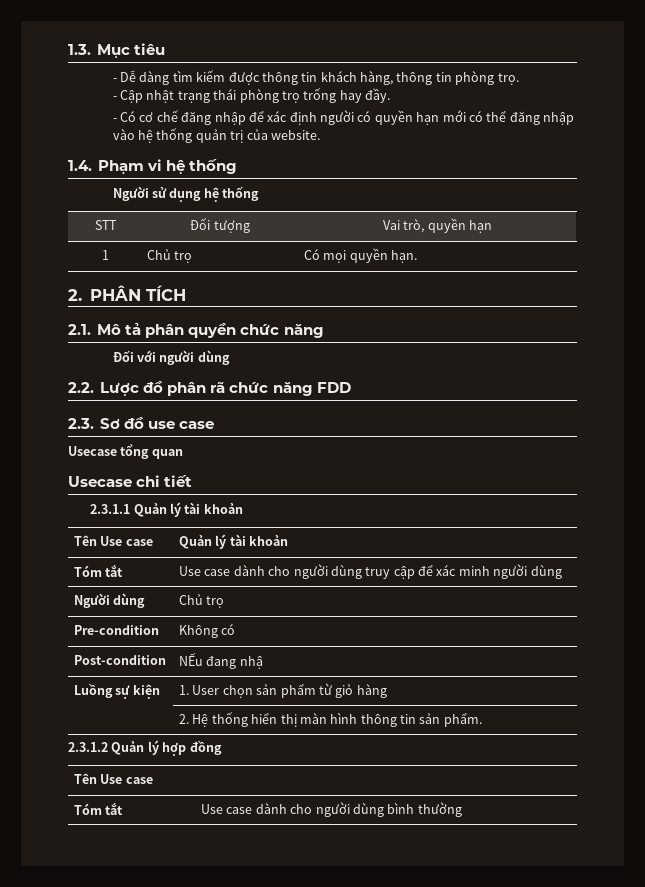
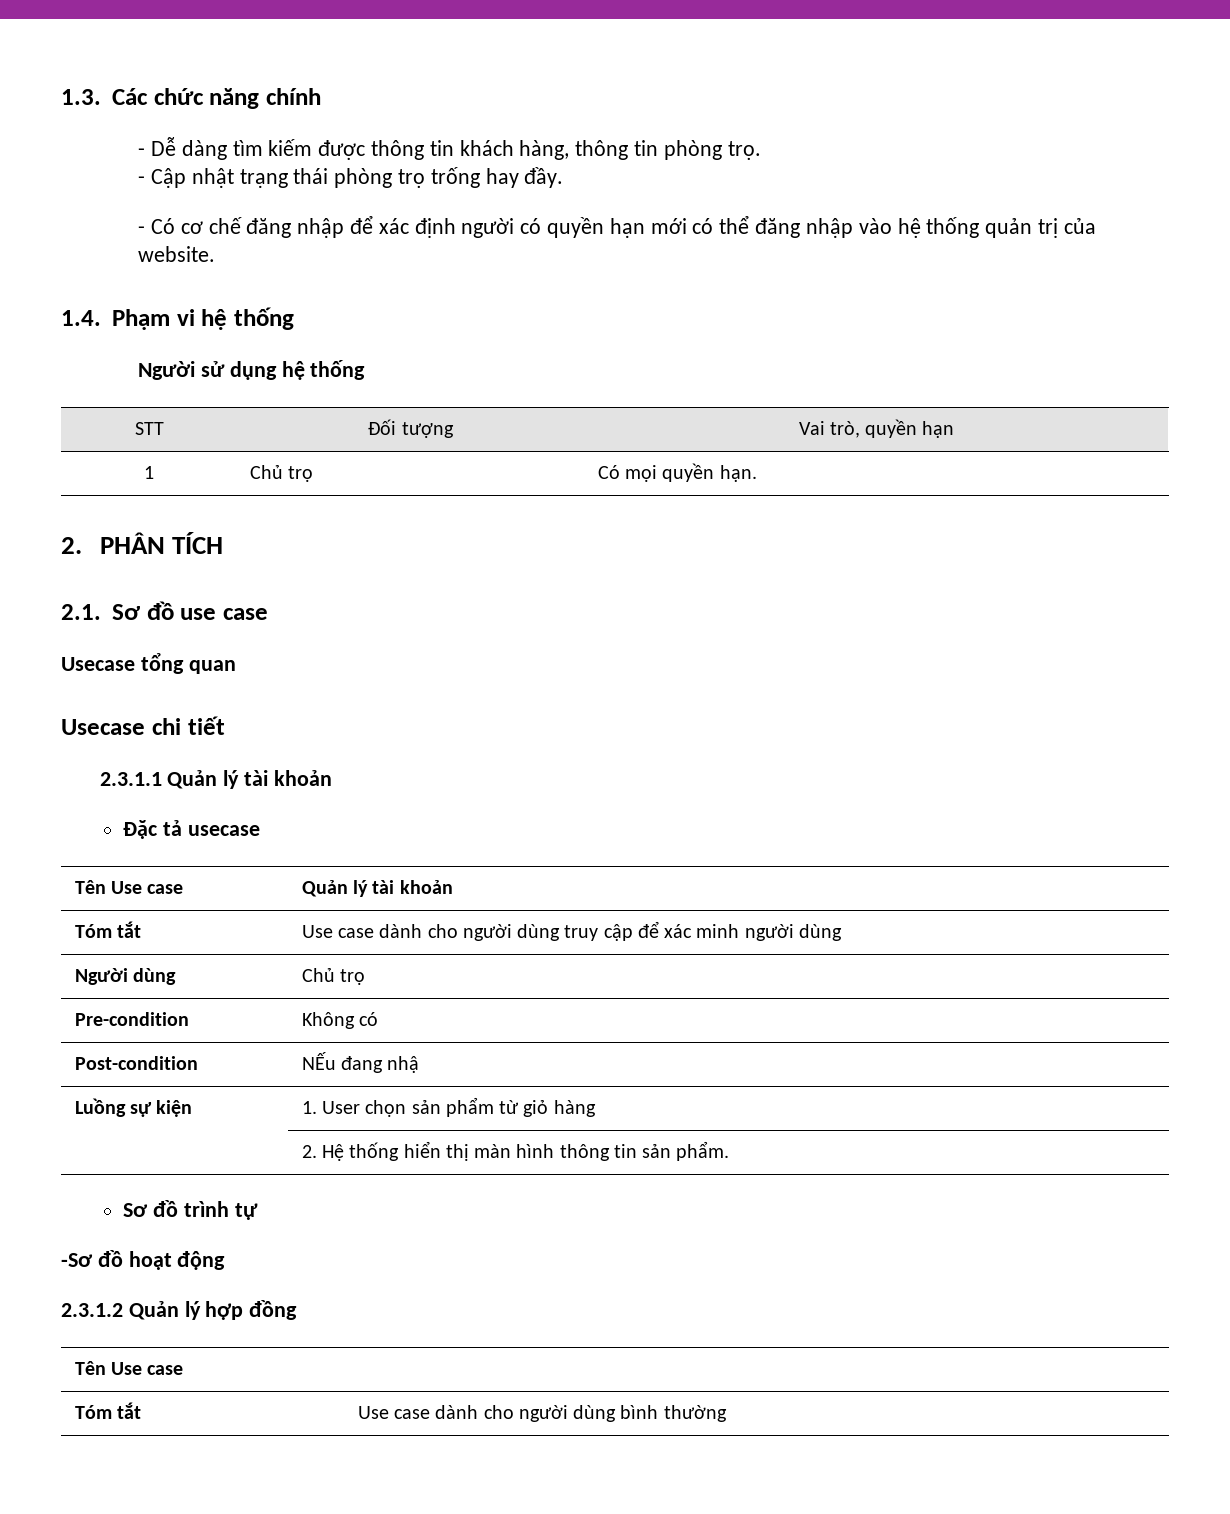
- 1.3. Mục tiêu
+ 1.3. Các chức năng chính
- 2.1. Mô tả phân quyền chức năng
- Đối với người dùng
- 2.2. Lược đồ phân rã chức năng FDD
- 2.3. Sơ đồ use case
+ 2.1. Sơ đồ use case
+ Đặc tả usecase
+ Sơ đồ trình tự
+ -Sơ đồ hoạt động

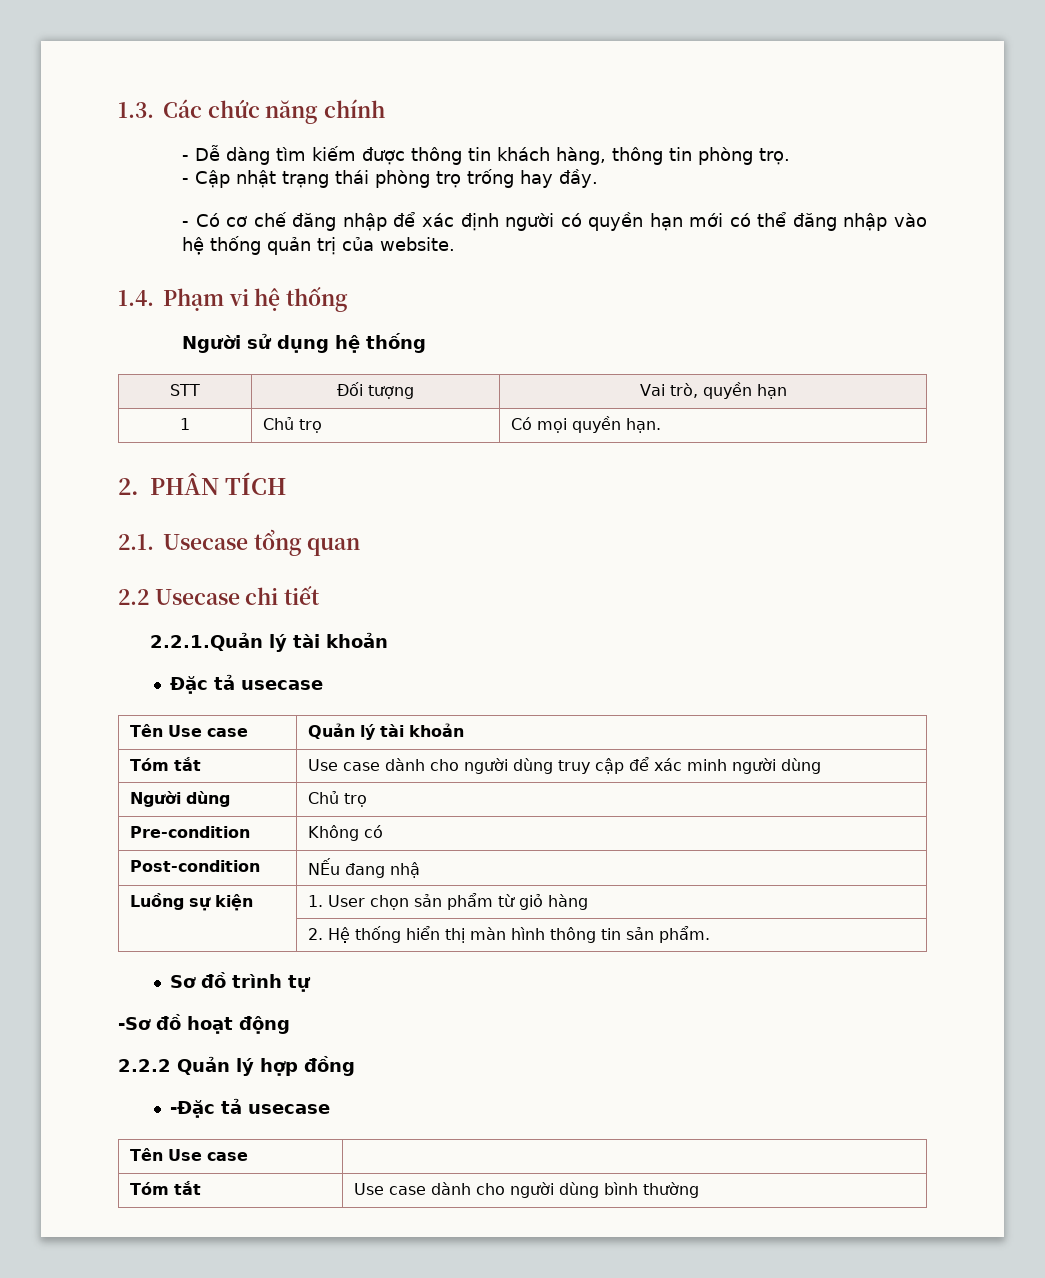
- 2.1. Sơ đồ use case
- Usecase tổng quan
+ 2.1. Usecase tổng quan
- Usecase chi tiết
+ 2.2 Usecase chi tiết
- 2.3.1.1 Quản lý tài khoản
+ 2.2.1.Quản lý tài khoản
- 2.3.1.2 Quản lý hợp đồng
+ 2.2.2 Quản lý hợp đồng
+ -Đặc tả usecase

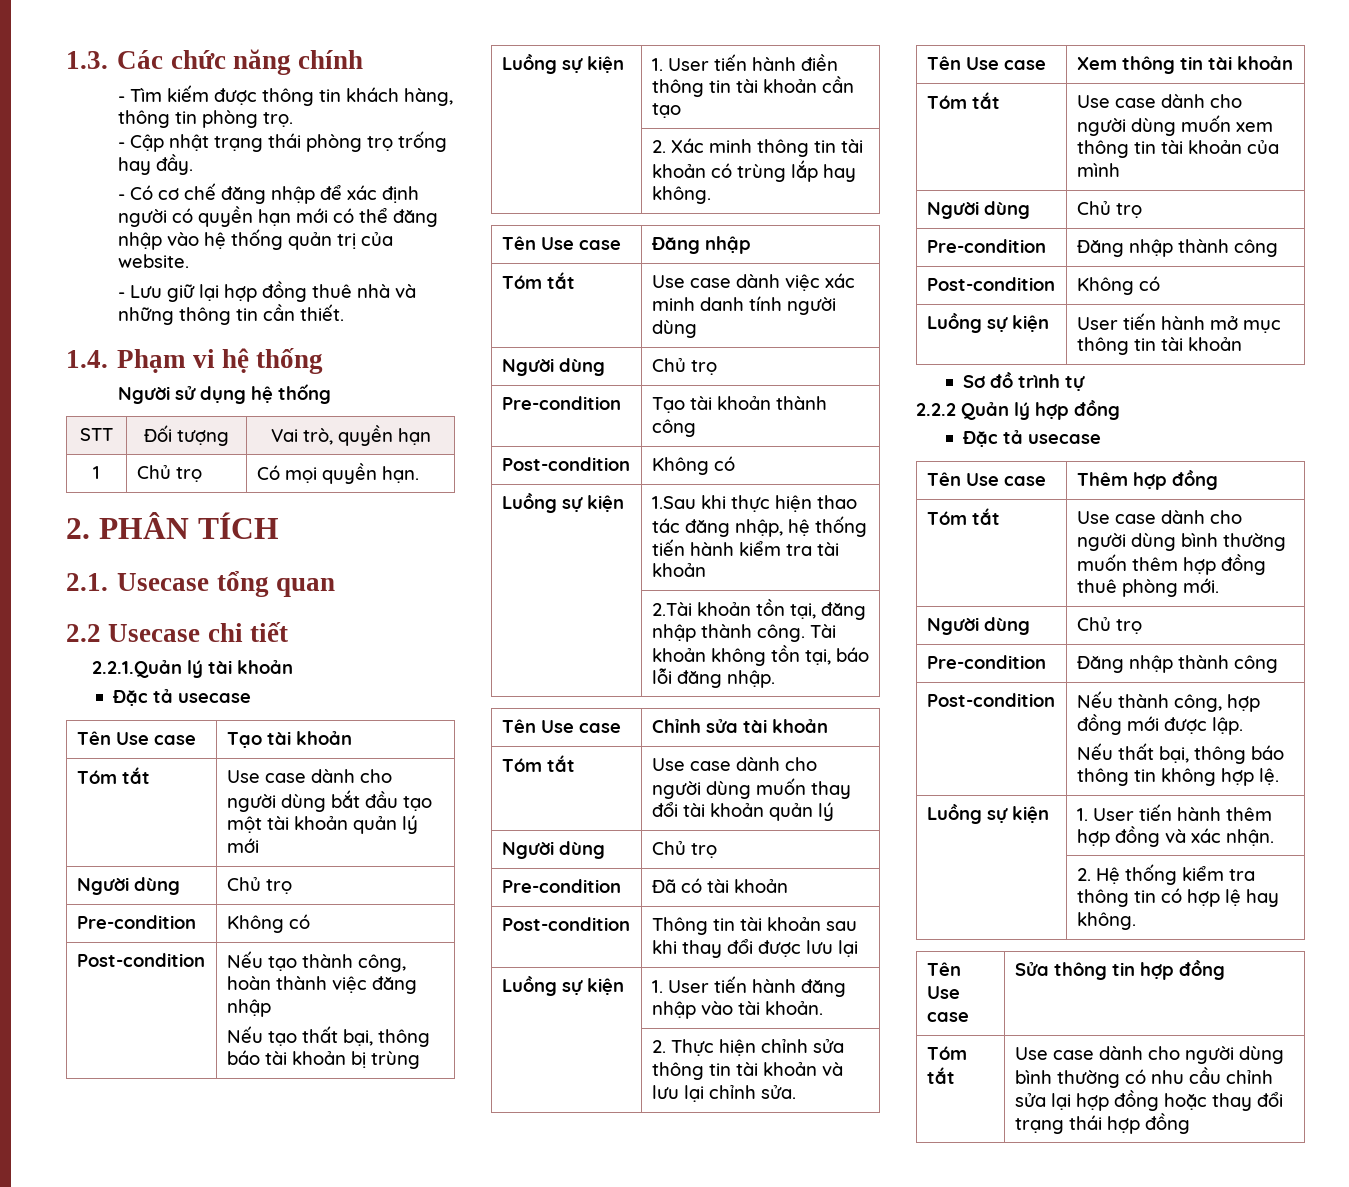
- - Dễ dàng tìm kiếm được thông tin khách hàng, thông tin phòng trọ.
+ - Tìm kiếm được thông tin khách hàng, thông tin phòng trọ.
+ - Lưu giữ lại hợp đồng thuê nhà và những thông tin cần thiết.
- Tên Use case | Quản lý tài khoản
+ Tên Use case | Tạo tài khoản
- Tóm tắt | Use case dành cho người dùng truy cập để xác minh người dùng
+ Tóm tắt | Use case dành cho người dùng bắt đầu tạo một tài khoản quản lý mới
- Post-condition | NẾu đang nhậ
- Luồng sự kiện | 1. User chọn sản phẩm từ giỏ hàng
- | 2. Hệ thống hiển thị màn hình thông tin sản phẩm.
+ Post-condition | Nếu tạo thành công, hoàn thành việc đăng nhập
+ Nếu tạo thất bại, thông báo tài khoản bị trùng
+ Luồng sự kiện | 1. User tiến hành điền thông tin tài khoản cần tạo
+ | 2. Xác minh thông tin tài khoản có trùng lắp hay không.
+ Tên Use case | Đăng nhập
+ Tóm tắt | Use case dành việc xác minh danh tính người dùng
+ Người dùng | Chủ trọ
+ Pre-condition | Tạo tài khoản thành công
+ Post-condition | Không có
+ Luồng sự kiện | 1.Sau khi thực hiện thao tác đăng nhập, hệ thống tiến hành kiểm tra tài khoản
+ | 2.Tài khoản tồn tại, đăng nhập thành công. Tài khoản không tồn tại, báo lỗi đăng nhập.
+ Tên Use case | Chỉnh sửa tài khoản
+ Tóm tắt | Use case dành cho người dùng muốn thay đổi tài khoản quản lý
+ Người dùng | Chủ trọ
+ Pre-condition | Đã có tài khoản
+ Post-condition | Thông tin tài khoản sau khi thay đổi được lưu lại
+ Luồng sự kiện | 1. User tiến hành đăng nhập vào tài khoản.
+ | 2. Thực hiện chỉnh sửa thông tin tài khoản và lưu lại chỉnh sửa.
+ Tên Use case | Xem thông tin tài khoản
+ Tóm tắt | Use case dành cho người dùng muốn xem thông tin tài khoản của mình
+ Người dùng | Chủ trọ
+ Pre-condition | Đăng nhập thành công
+ Post-condition | Không có
+ Luồng sự kiện | User tiến hành mở mục thông tin tài khoản
- -Sơ đồ hoạt động
  2.2.2 Quản lý hợp đồng
- -Đặc tả usecase
- Tên Use case |
+ Đặc tả usecase
+ Tên Use case | Thêm hợp đồng
- Tóm tắt | Use case dành cho người dùng bình thường
+ Tóm tắt | Use case dành cho người dùng bình thường muốn thêm hợp đồng thuê phòng mới.
+ Người dùng | Chủ trọ
+ Pre-condition | Đăng nhập thành công
+ Post-condition | Nếu thành công, hợp đồng mới được lập.
+ Nếu thất bại, thông báo thông tin không hợp lệ.
+ Luồng sự kiện | 1. User tiến hành thêm hợp đồng và xác nhận.
+ | 2. Hệ thống kiểm tra thông tin có hợp lệ hay không.
+ Tên Use case | Sửa thông tin hợp đồng
+ Tóm tắt | Use case dành cho người dùng bình thường có nhu cầu chỉnh sửa lại hợp đồng hoặc thay đổi trạng thái hợp đồng

